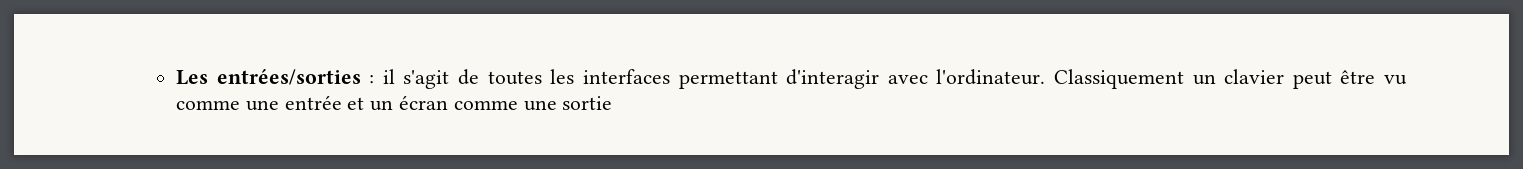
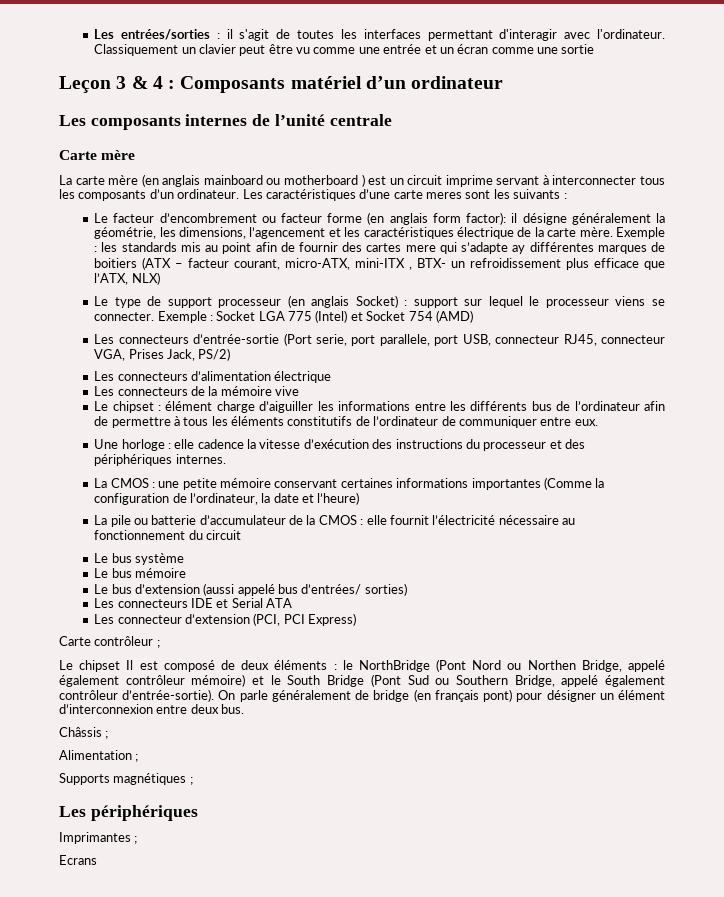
+ Leçon 3 & 4 : Composants matériel d’un ordinateur
+ Les composants internes de l’unité centrale
+ Carte mère
+ La carte mère (en anglais mainboard ou motherboard ) est un circuit imprime servant à interconnecter tous les composants d’un ordinateur. Les caractéristiques d’une carte meres sont les suivants :
+ Le facteur d’encombrement ou facteur forme (en anglais form factor): il désigne généralement la géométrie, les dimensions, l’agencement et les caractéristiques électrique de la carte mère. Exemple : les standards mis au point afin de fournir des cartes mere qui s’adapte ay différentes marques de boitiers (ATX – facteur courant, micro-ATX, mini-ITX , BTX- un refroidissement plus efficace que l’ATX, NLX)
+ Le type de support processeur (en anglais Socket) : support sur lequel le processeur viens se connecter. Exemple : Socket LGA 775 (Intel) et Socket 754 (AMD)
+ Les connecteurs d’entrée-sortie (Port serie, port parallele, port USB, connecteur RJ45, connecteur VGA, Prises Jack, PS/2)
+ Les connecteurs d’alimentation électrique
+ Les connecteurs de la mémoire vive
+ Le chipset : élément charge d’aiguiller les informations entre les différents bus de l’ordinateur afin de permettre à tous les éléments constitutifs de l’ordinateur de communiquer entre eux.
+ Une horloge : elle cadence la vitesse d’exécution des instructions du processeur et des périphériques internes.
+ La CMOS : une petite mémoire conservant certaines informations importantes (Comme la configuration de l’ordinateur, la date et l’heure)
+ La pile ou batterie d’accumulateur de la CMOS : elle fournit l’électricité nécessaire au fonctionnement du circuit
+ Le bus système
+ Le bus mémoire
+ Le bus d’extension (aussi appelé bus d’entrées/ sorties)
+ Les connecteurs IDE et Serial ATA
+ Les connecteur d’extension (PCI, PCI Express)
+ Carte contrôleur ;
+ Le chipset Il est composé de deux éléments : le NorthBridge (Pont Nord ou Northen Bridge, appelé également contrôleur mémoire) et le South Bridge (Pont Sud ou Southern Bridge, appelé également contrôleur d’entrée-sortie). On parle généralement de bridge (en français pont) pour désigner un élément d’interconnexion entre deux bus.
+ Châssis ;
+ Alimentation ;
+ Supports magnétiques ;
+ Les périphériques
+ Imprimantes ;
+ Ecrans

